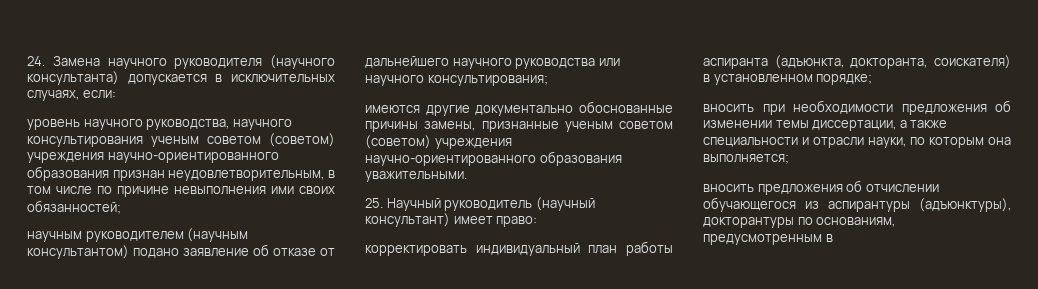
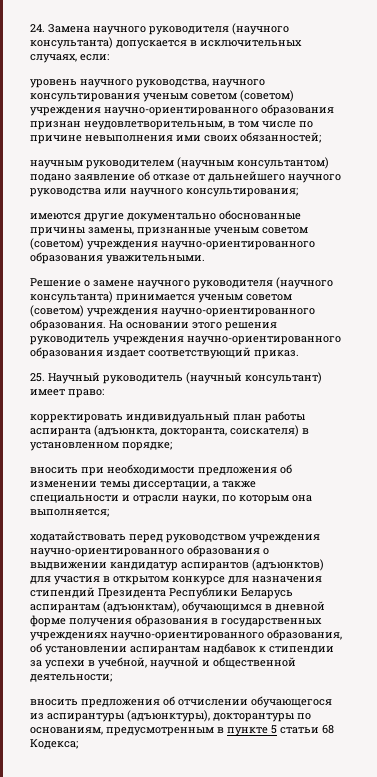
+ Решение о замене научного руководителя (научного консультанта) принимается ученым советом (советом) учреждения научно-ориентированного образования. На основании этого решения руководитель учреждения научно-ориентированного образования издает соответствующий приказ.
+ ходатайствовать перед руководством учреждения научно-ориентированного образования о выдвижении кандидатур аспирантов (адъюнктов) для участия в открытом конкурсе для назначения стипендий Президента Республики Беларусь аспирантам (адъюнктам), обучающимся в дневной форме получения образования в государственных учреждениях научно-ориентированного образования, об установлении аспирантам надбавок к стипендии за успехи в учебной, научной и общественной деятельности;
- вносить предложения об отчислении обучающегося из аспирантуры (адъюнктуры), докторантуры по основаниям, предусмотренным в
+ вносить предложения об отчислении обучающегося из аспирантуры (адъюнктуры), докторантуры по основаниям, предусмотренным в пункте 5 статьи 68 Кодекса;

